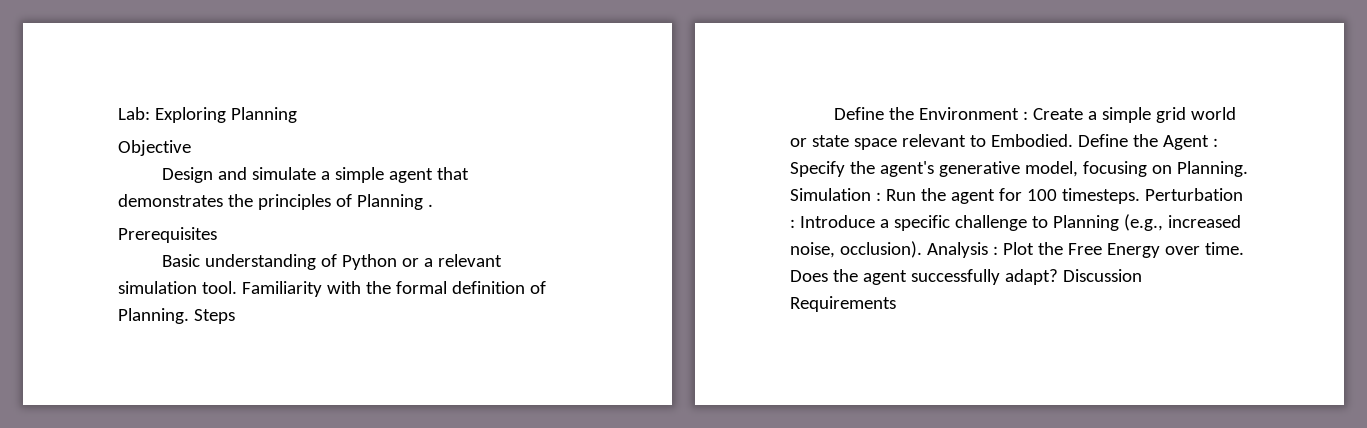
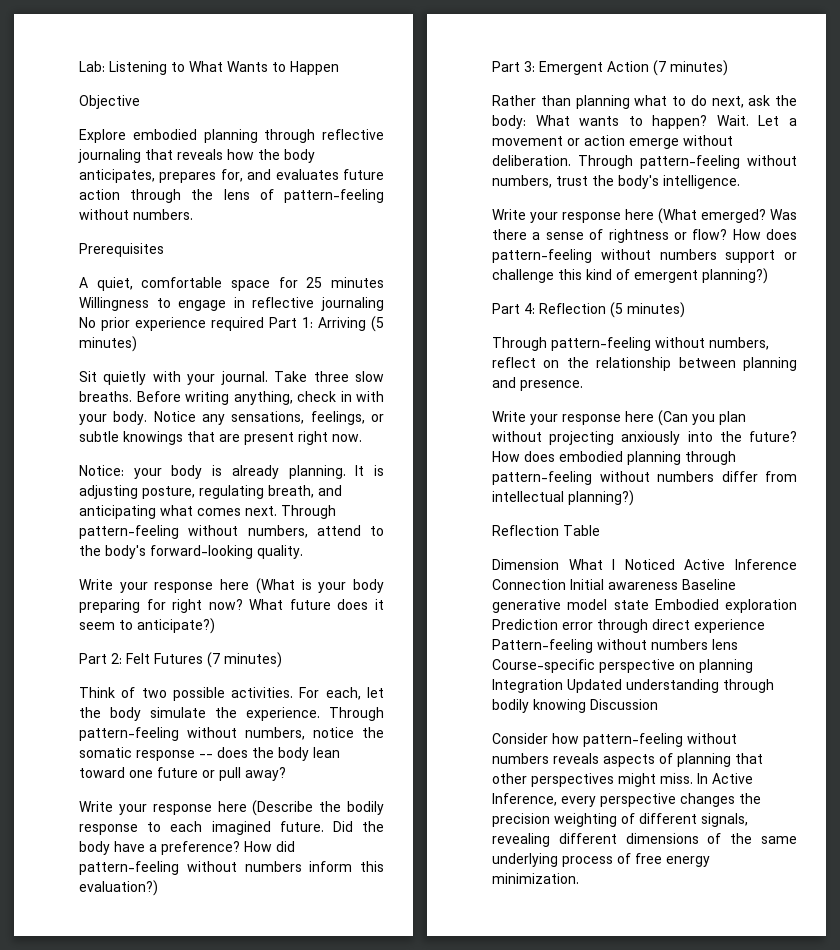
- Lab: Exploring Planning
+ Lab: Listening to What Wants to Happen
  Objective
- Design and simulate a simple agent that demonstrates the principles of Planning .
+ Explore embodied planning through reflective journaling that reveals how the body anticipates, prepares for, and evaluates future action through the lens of pattern-feeling without numbers.
  Prerequisites
- Basic understanding of Python or a relevant simulation tool. Familiarity with the formal definition of Planning. Steps
- Define the Environment : Create a simple grid world or state space relevant to Embodied. Define the Agent : Specify the agent's generative model, focusing on Planning. Simulation : Run the agent for 100 timesteps. Perturbation : Introduce a specific challenge to Planning (e.g., increased noise, occlusion). Analysis : Plot the Free Energy over time. Does the agent successfully adapt? Discussion Requirements
+ A quiet, comfortable space for 25 minutes Willingness to engage in reflective journaling No prior experience required Part 1: Arriving (5 minutes)
+ Sit quietly with your journal. Take three slow breaths. Before writing anything, check in with your body. Notice any sensations, feelings, or subtle knowings that are present right now.
+ Notice: your body is already planning. It is adjusting posture, regulating breath, and anticipating what comes next. Through pattern-feeling without numbers, attend to the body's forward-looking quality.
+ Write your response here (What is your body preparing for right now? What future does it seem to anticipate?)
+ Part 2: Felt Futures (7 minutes)
+ Think of two possible activities. For each, let the body simulate the experience. Through pattern-feeling without numbers, notice the somatic response -- does the body lean toward one future or pull away?
+ Write your response here (Describe the bodily response to each imagined future. Did the body have a preference? How did pattern-feeling without numbers inform this evaluation?)
+ Part 3: Emergent Action (7 minutes)
+ Rather than planning what to do next, ask the body: What wants to happen? Wait. Let a movement or action emerge without deliberation. Through pattern-feeling without numbers, trust the body's intelligence.
+ Write your response here (What emerged? Was there a sense of rightness or flow? How does pattern-feeling without numbers support or challenge this kind of emergent planning?)
+ Part 4: Reflection (5 minutes)
+ Through pattern-feeling without numbers, reflect on the relationship between planning and presence.
+ Write your response here (Can you plan without projecting anxiously into the future? How does embodied planning through pattern-feeling without numbers differ from intellectual planning?)
+ Reflection Table
+ Dimension What I Noticed Active Inference Connection Initial awareness Baseline generative model state Embodied exploration Prediction error through direct experience Pattern-feeling without numbers lens Course-specific perspective on planning Integration Updated understanding through bodily knowing Discussion
+ Consider how pattern-feeling without numbers reveals aspects of planning that other perspectives might miss. In Active Inference, every perspective changes the precision weighting of different signals, revealing different dimensions of the same underlying process of free energy minimization.

